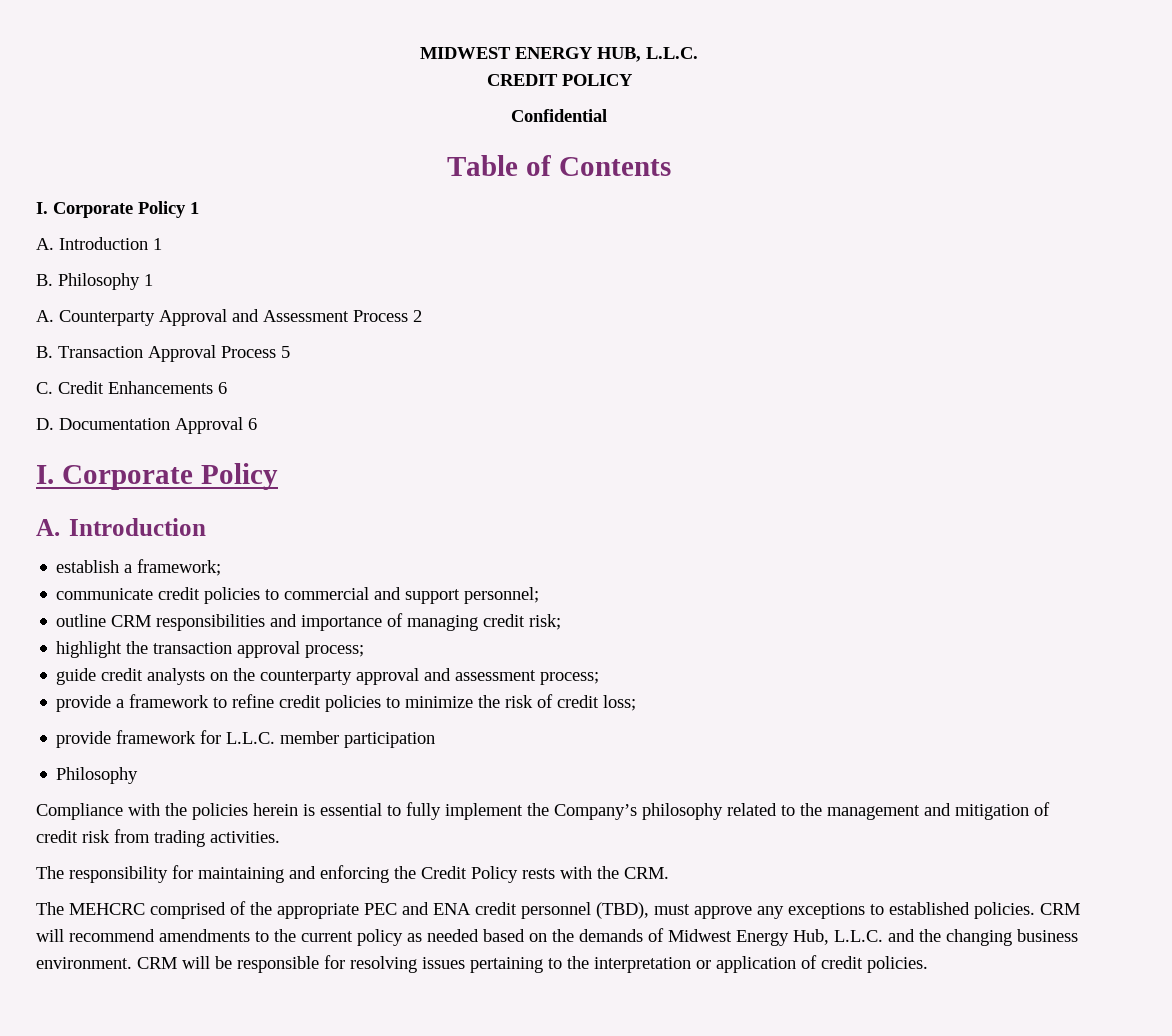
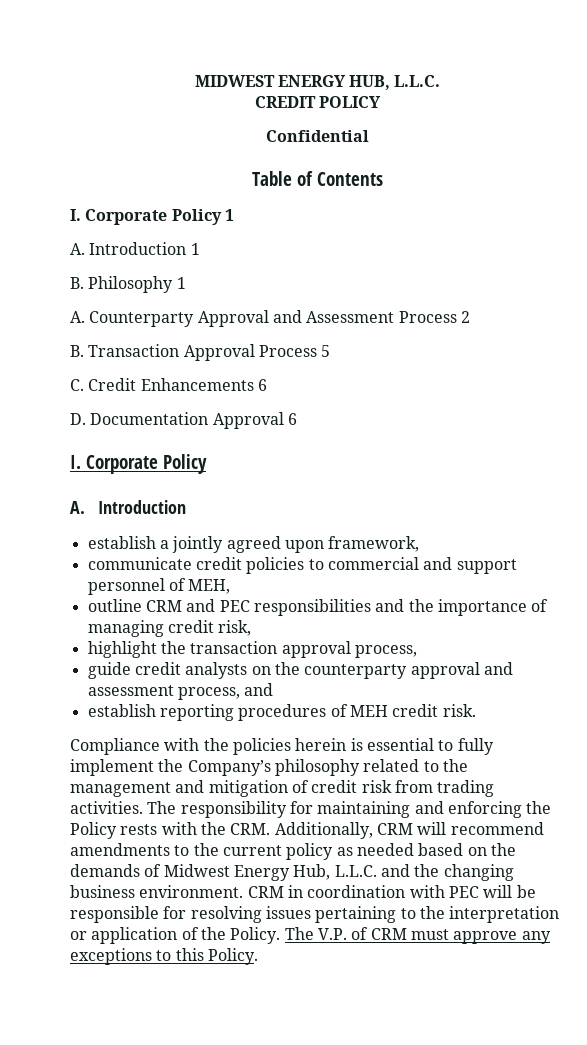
- establish a framework;
+ establish a jointly agreed upon framework,
- communicate credit policies to commercial and support personnel;
+ communicate credit policies to commercial and support personnel of MEH,
- outline CRM responsibilities and importance of managing credit risk;
+ outline CRM and PEC responsibilities and the importance of managing credit risk,
- highlight the transaction approval process;
+ highlight the transaction approval process,
- guide credit analysts on the counterparty approval and assessment process;
- provide a framework to refine credit policies to minimize the risk of credit loss;
- provide framework for L.L.C. member participation
- Philosophy
+ guide credit analysts on the counterparty approval and assessment process, and
+ establish reporting procedures of MEH credit risk.
- Compliance with the policies herein is essential to fully implement the Company’s philosophy related to the management and mitigation of credit risk from trading activities.
- The responsibility for maintaining and enforcing the Credit Policy rests with the CRM.
- The MEHCRC comprised of the appropriate PEC and ENA credit personnel (TBD), must approve any exceptions to established policies. CRM will recommend amendments to the current policy as needed based on the demands of Midwest Energy Hub, L.L.C. and the changing business environment.
+ Compliance with the policies herein is essential to fully implement the Company’s philosophy related to the management and mitigation of credit risk from trading activities. The responsibility for maintaining and enforcing the Policy rests with the CRM. Additionally, CRM will recommend amendments to the current policy as needed based on the demands of Midwest Energy Hub, L.L.C. and the changing business environment.
- CRM will be responsible for resolving issues pertaining to the interpretation or application of credit policies.
+ CRM in coordination with PEC will be responsible for resolving issues pertaining to the interpretation or application of the Policy. The V.P. of CRM must approve any exceptions to this Policy.

